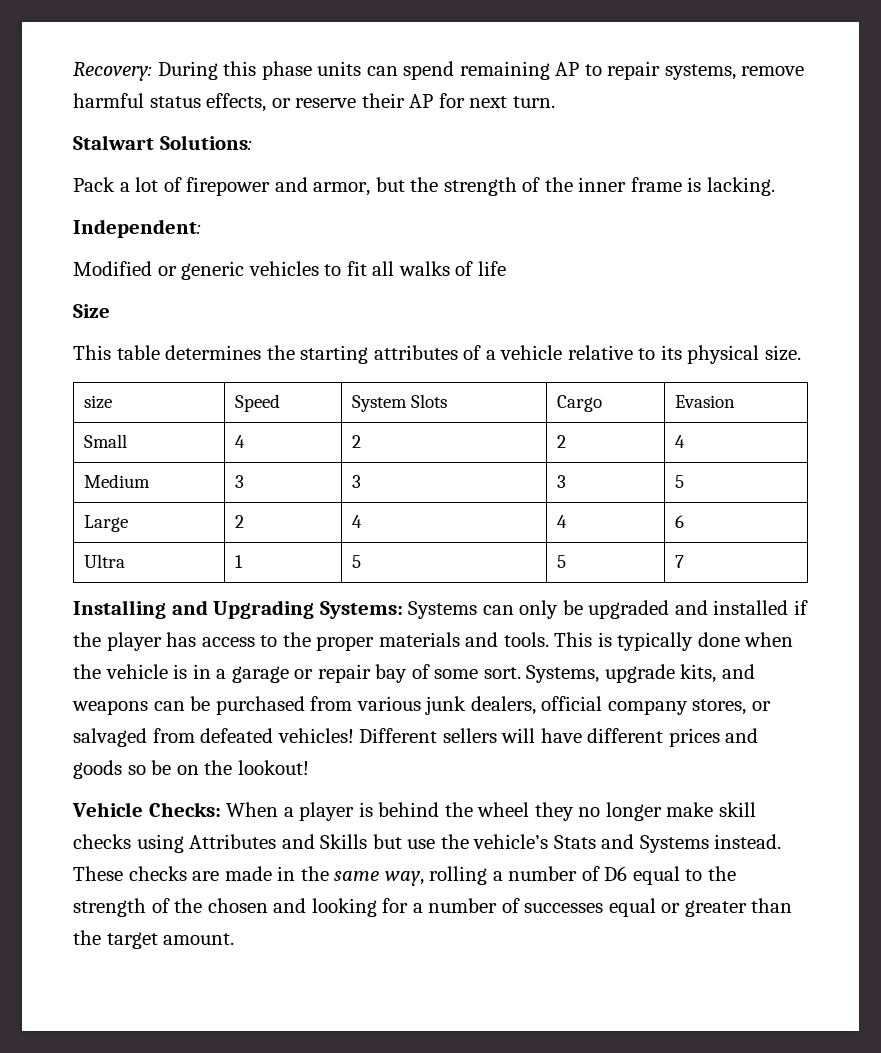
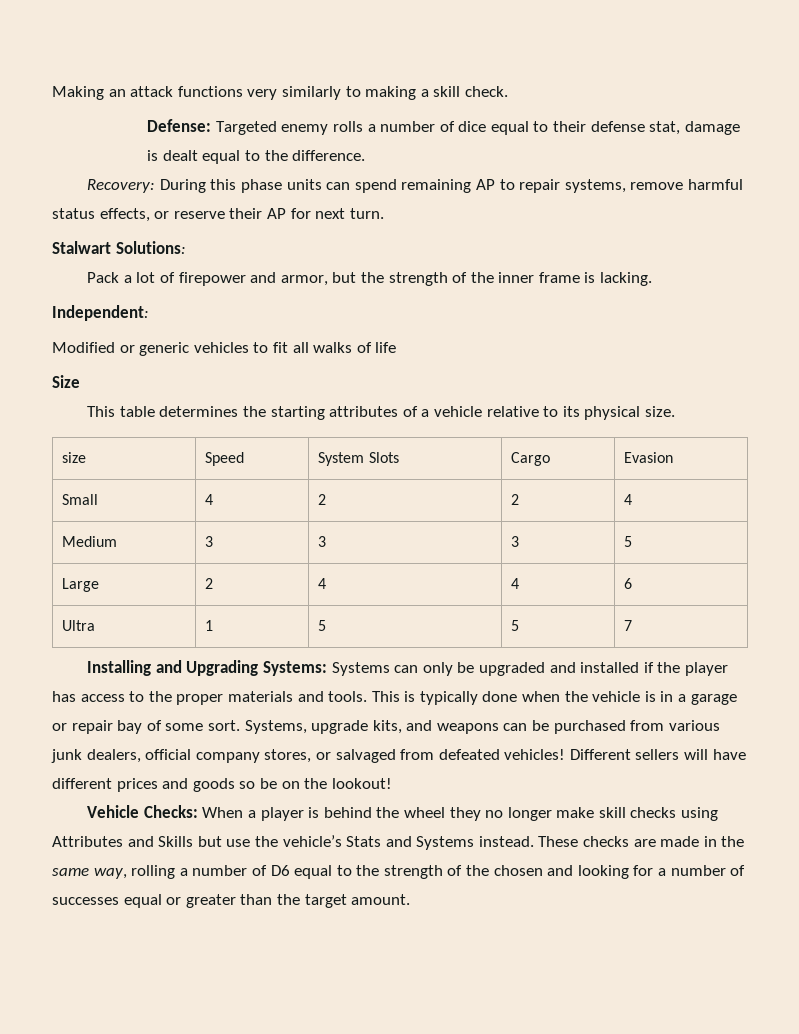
+ Making an attack functions very similarly to making a skill check.
+ Defense: Targeted enemy rolls a number of dice equal to their defense stat, damage is dealt equal to the difference.

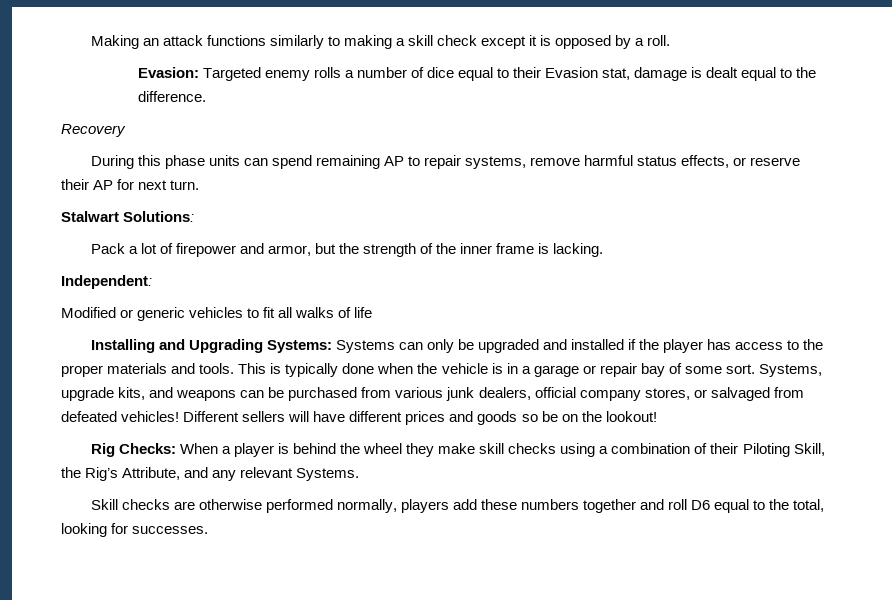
- Making an attack functions very similarly to making a skill check.
- Defense: Targeted enemy rolls a number of dice equal to their defense stat, damage is dealt equal to the difference.
+ Making an attack functions similarly to making a skill check except it is opposed by a roll.
+ Evasion: Targeted enemy rolls a number of dice equal to their Evasion stat, damage is dealt equal to the difference.
- Recovery: During this phase units can spend remaining AP to repair systems, remove harmful status effects, or reserve their AP for next turn.
+ Recovery
+ During this phase units can spend remaining AP to repair systems, remove harmful status effects, or reserve their AP for next turn.
- Size
- This table determines the starting attributes of a vehicle relative to its physical size.
- size | Speed | System Slots | Cargo | Evasion
- Small | 4 | 2 | 2 | 4
- Medium | 3 | 3 | 3 | 5
- Large | 2 | 4 | 4 | 6
- Ultra | 1 | 5 | 5 | 7
- Vehicle Checks: When a player is behind the wheel they no longer make skill checks using Attributes and Skills but use the vehicle’s Stats and Systems instead. These checks are made in the same way, rolling a number of D6 equal to the strength of the chosen and looking for a number of successes equal or greater than the target amount.
+ Rig Checks: When a player is behind the wheel they make skill checks using a combination of their Piloting Skill, the Rig’s Attribute, and any relevant Systems.
+ Skill checks are otherwise performed normally, players add these numbers together and roll D6 equal to the total, looking for successes.

